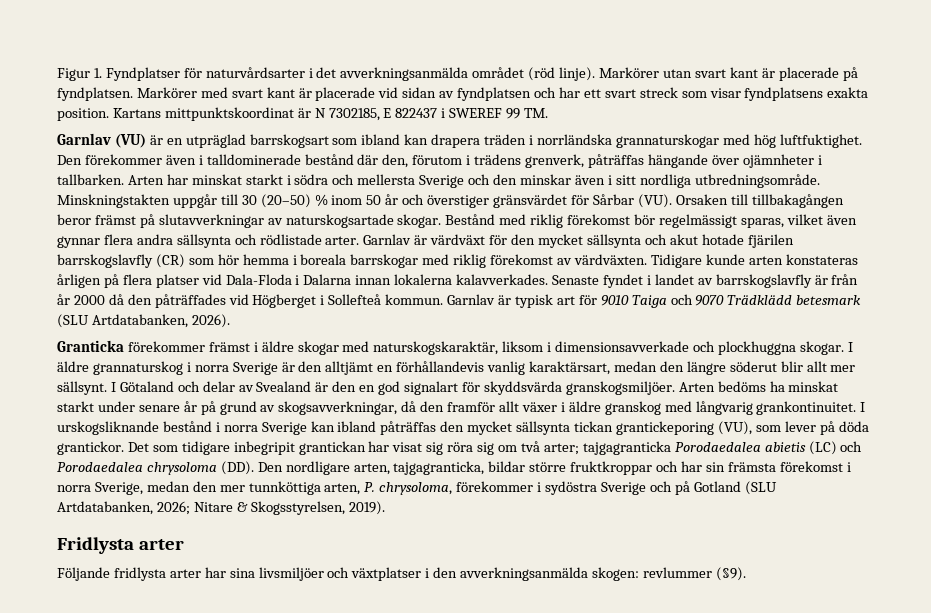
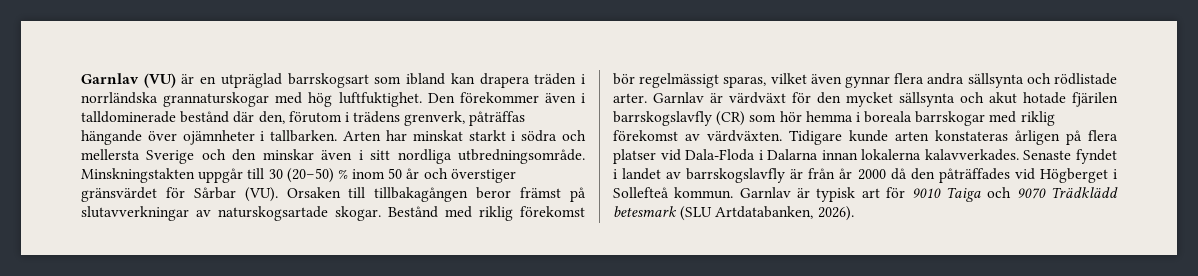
- Figur 1. Fyndplatser för naturvårdsarter i det avverkningsanmälda området (röd linje). Markörer utan svart kant är placerade på fyndplatsen. Markörer med svart kant är placerade vid sidan av fyndplatsen och har ett svart streck som visar fyndplatsens exakta position. Kartans mittpunktskoordinat är N 7302185, E 822437 i SWEREF 99 TM.
- Granticka förekommer främst i äldre skogar med naturskogskaraktär, liksom i dimensionsavverkade och plockhuggna skogar. I äldre grannaturskog i norra Sverige är den alltjämt en förhållandevis vanlig karaktärsart, medan den längre söderut blir allt mer sällsynt. I Götaland och delar av Svealand är den en god signalart för skyddsvärda granskogsmiljöer. Arten bedöms ha minskat starkt under senare år på grund av skogsavverkningar, då den framför allt växer i äldre granskog med långvarig grankontinuitet. I urskogsliknande bestånd i norra Sverige kan ibland påträffas den mycket sällsynta tickan grantickeporing (VU), som lever på döda grantickor. Det som tidigare inbegripit grantickan har visat sig röra sig om två arter; tajgagranticka Porodaedalea abietis (LC) och Porodaedalea chrysoloma (DD). Den nordligare arten, tajgagranticka, bildar större fruktkroppar och har sin främsta förekomst i norra Sverige, medan den mer tunnköttiga arten, P. chrysoloma, förekommer i sydöstra Sverige och på Gotland (SLU Artdatabanken, 2026; Nitare & Skogsstyrelsen, 2019).
- Fridlysta arter
- Följande fridlysta arter har sina livsmiljöer och växtplatser i den avverkningsanmälda skogen: revlummer (§9).

